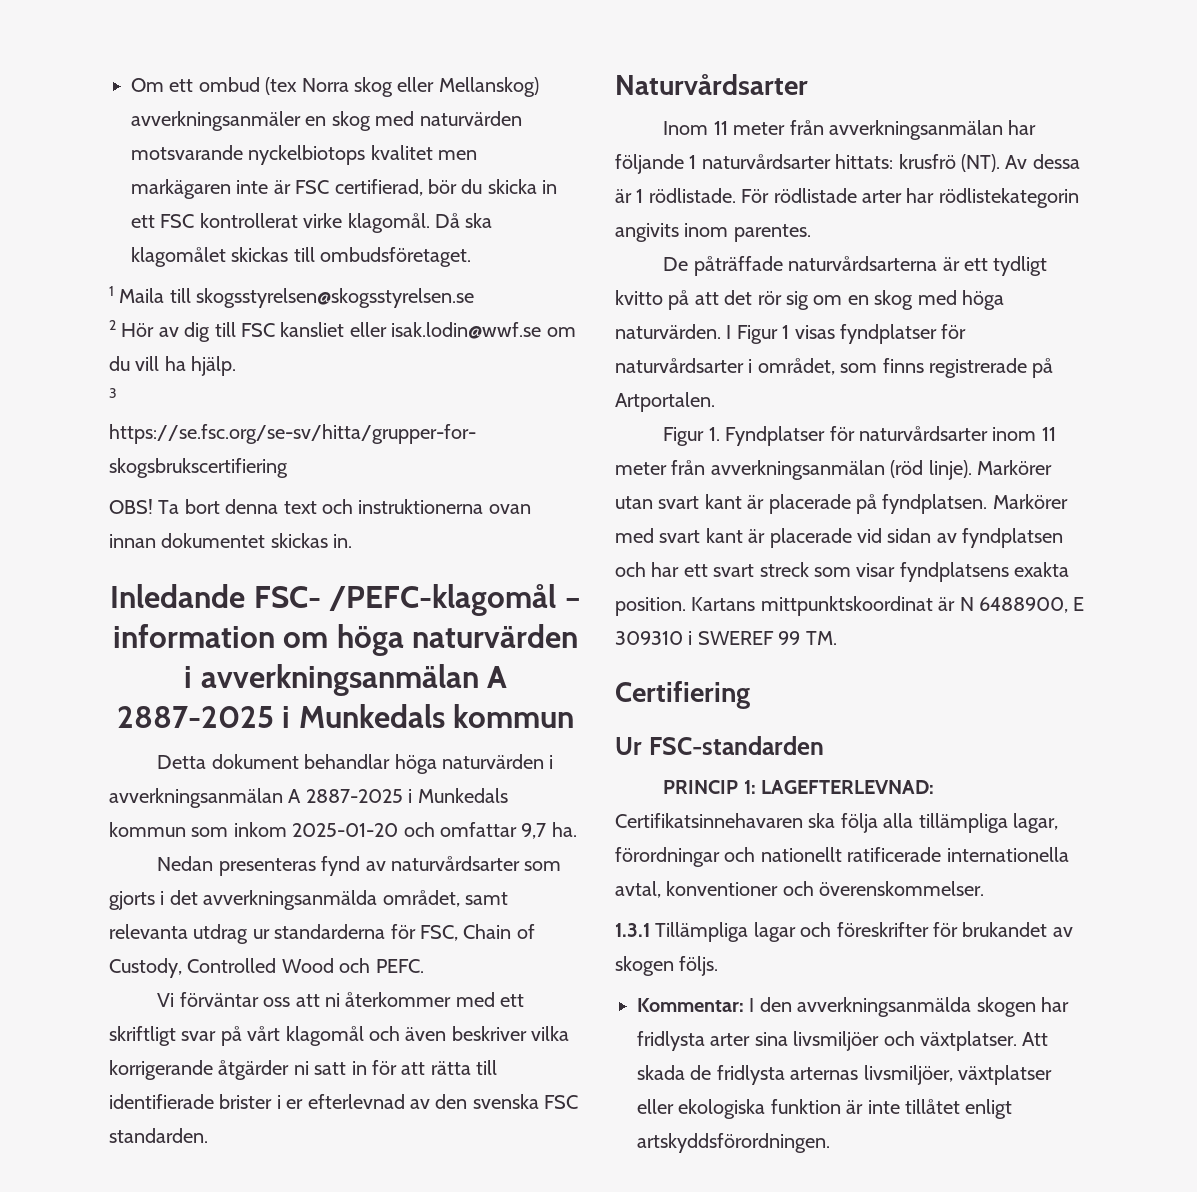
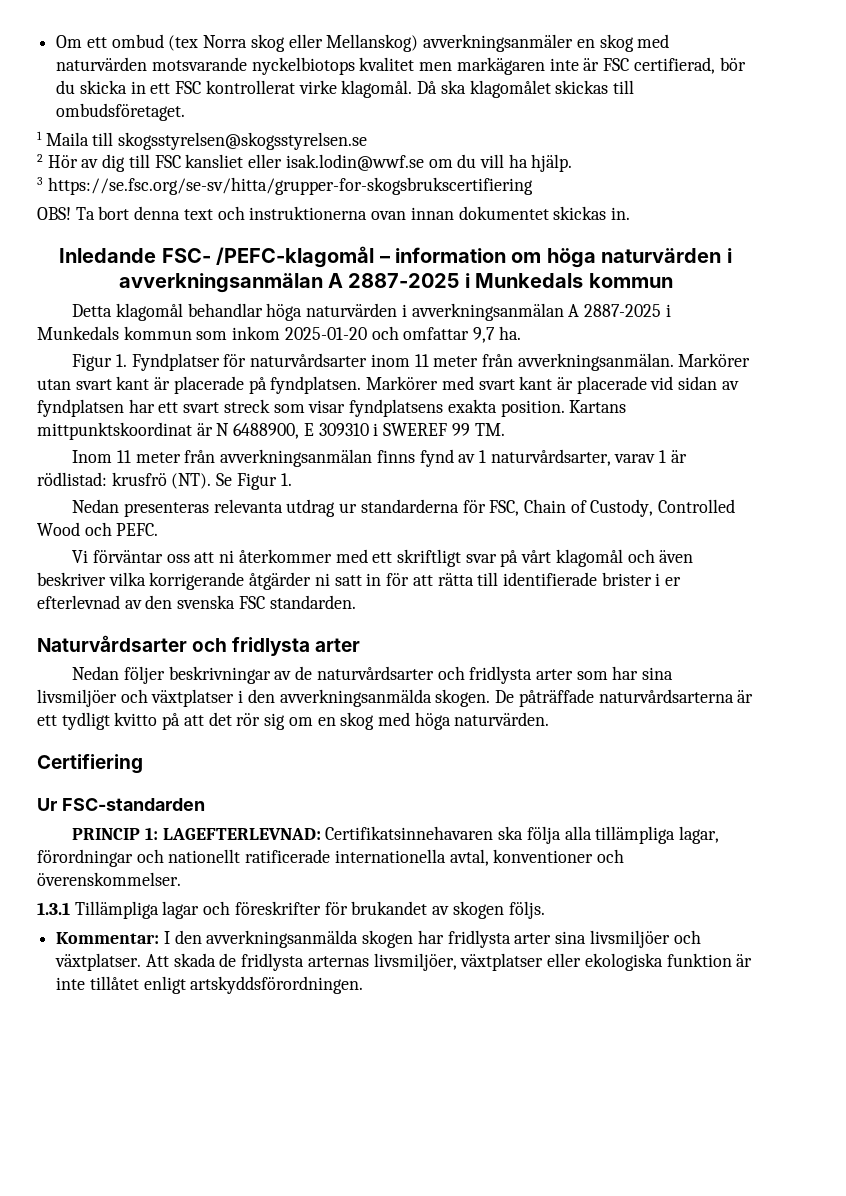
- Detta dokument behandlar höga naturvärden i avverkningsanmälan A 2887-2025 i Munkedals kommun som inkom 2025-01-20 och omfattar 9,7 ha.
+ Detta klagomål behandlar höga naturvärden i avverkningsanmälan A 2887-2025 i Munkedals kommun som inkom 2025-01-20 och omfattar 9,7 ha.
- Nedan presenteras fynd av naturvårdsarter som gjorts i det avverkningsanmälda området, samt relevanta utdrag ur standarderna för FSC, Chain of Custody, Controlled Wood och PEFC.
+ Figur 1. Fyndplatser för naturvårdsarter inom 11 meter från avverkningsanmälan. Markörer utan svart kant är placerade på fyndplatsen. Markörer med svart kant är placerade vid sidan av fyndplatsen har ett svart streck som visar fyndplatsens exakta position. Kartans mittpunktskoordinat är N 6488900, E 309310 i SWEREF 99 TM.
+ Inom 11 meter från avverkningsanmälan finns fynd av 1 naturvårdsarter, varav 1 är rödlistad: krusfrö (NT). Se Figur 1.
+ Nedan presenteras relevanta utdrag ur standarderna för FSC, Chain of Custody, Controlled Wood och PEFC.
- Naturvårdsarter
- Inom 11 meter från avverkningsanmälan har följande 1 naturvårdsarter hittats: krusfrö (NT). Av dessa är 1 rödlistade. För rödlistade arter har rödlistekategorin angivits inom parentes.
- De påträffade naturvårdsarterna är ett tydligt kvitto på att det rör sig om en skog med höga naturvärden. I Figur 1 visas fyndplatser för naturvårdsarter i området, som finns registrerade på Artportalen.
- Figur 1. Fyndplatser för naturvårdsarter inom 11 meter från avverkningsanmälan (röd linje). Markörer utan svart kant är placerade på fyndplatsen. Markörer med svart kant är placerade vid sidan av fyndplatsen och har ett svart streck som visar fyndplatsens exakta position. Kartans mittpunktskoordinat är N 6488900, E 309310 i SWEREF 99 TM.
+ Naturvårdsarter och fridlysta arter
+ Nedan följer beskrivningar av de naturvårdsarter och fridlysta arter som har sina livsmiljöer och växtplatser i den avverkningsanmälda skogen. De påträffade naturvårdsarterna är ett tydligt kvitto på att det rör sig om en skog med höga naturvärden.

